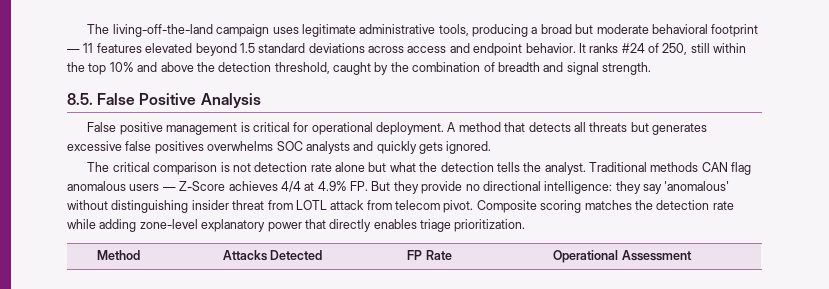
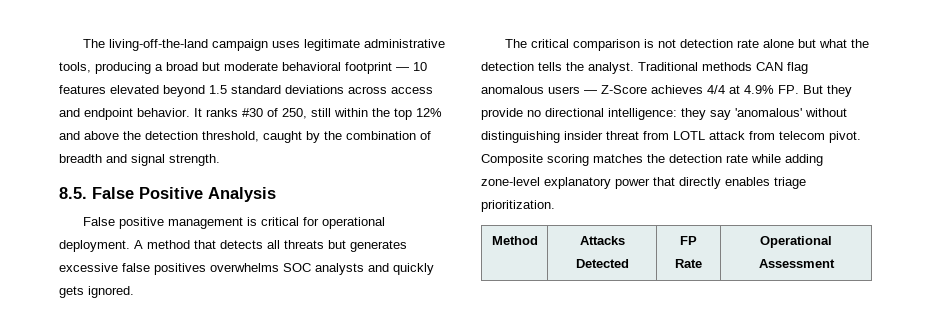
- The living-off-the-land campaign uses legitimate administrative tools, producing a broad but moderate behavioral footprint — 11 features elevated beyond 1.5 standard deviations across access and endpoint behavior.
+ The living-off-the-land campaign uses legitimate administrative tools, producing a broad but moderate behavioral footprint — 10 features elevated beyond 1.5 standard deviations across access and endpoint behavior.
- It ranks #24 of 250, still within the top 10% and above the detection threshold, caught by the combination of breadth and signal strength.
+ It ranks #30 of 250, still within the top 12% and above the detection threshold, caught by the combination of breadth and signal strength.

